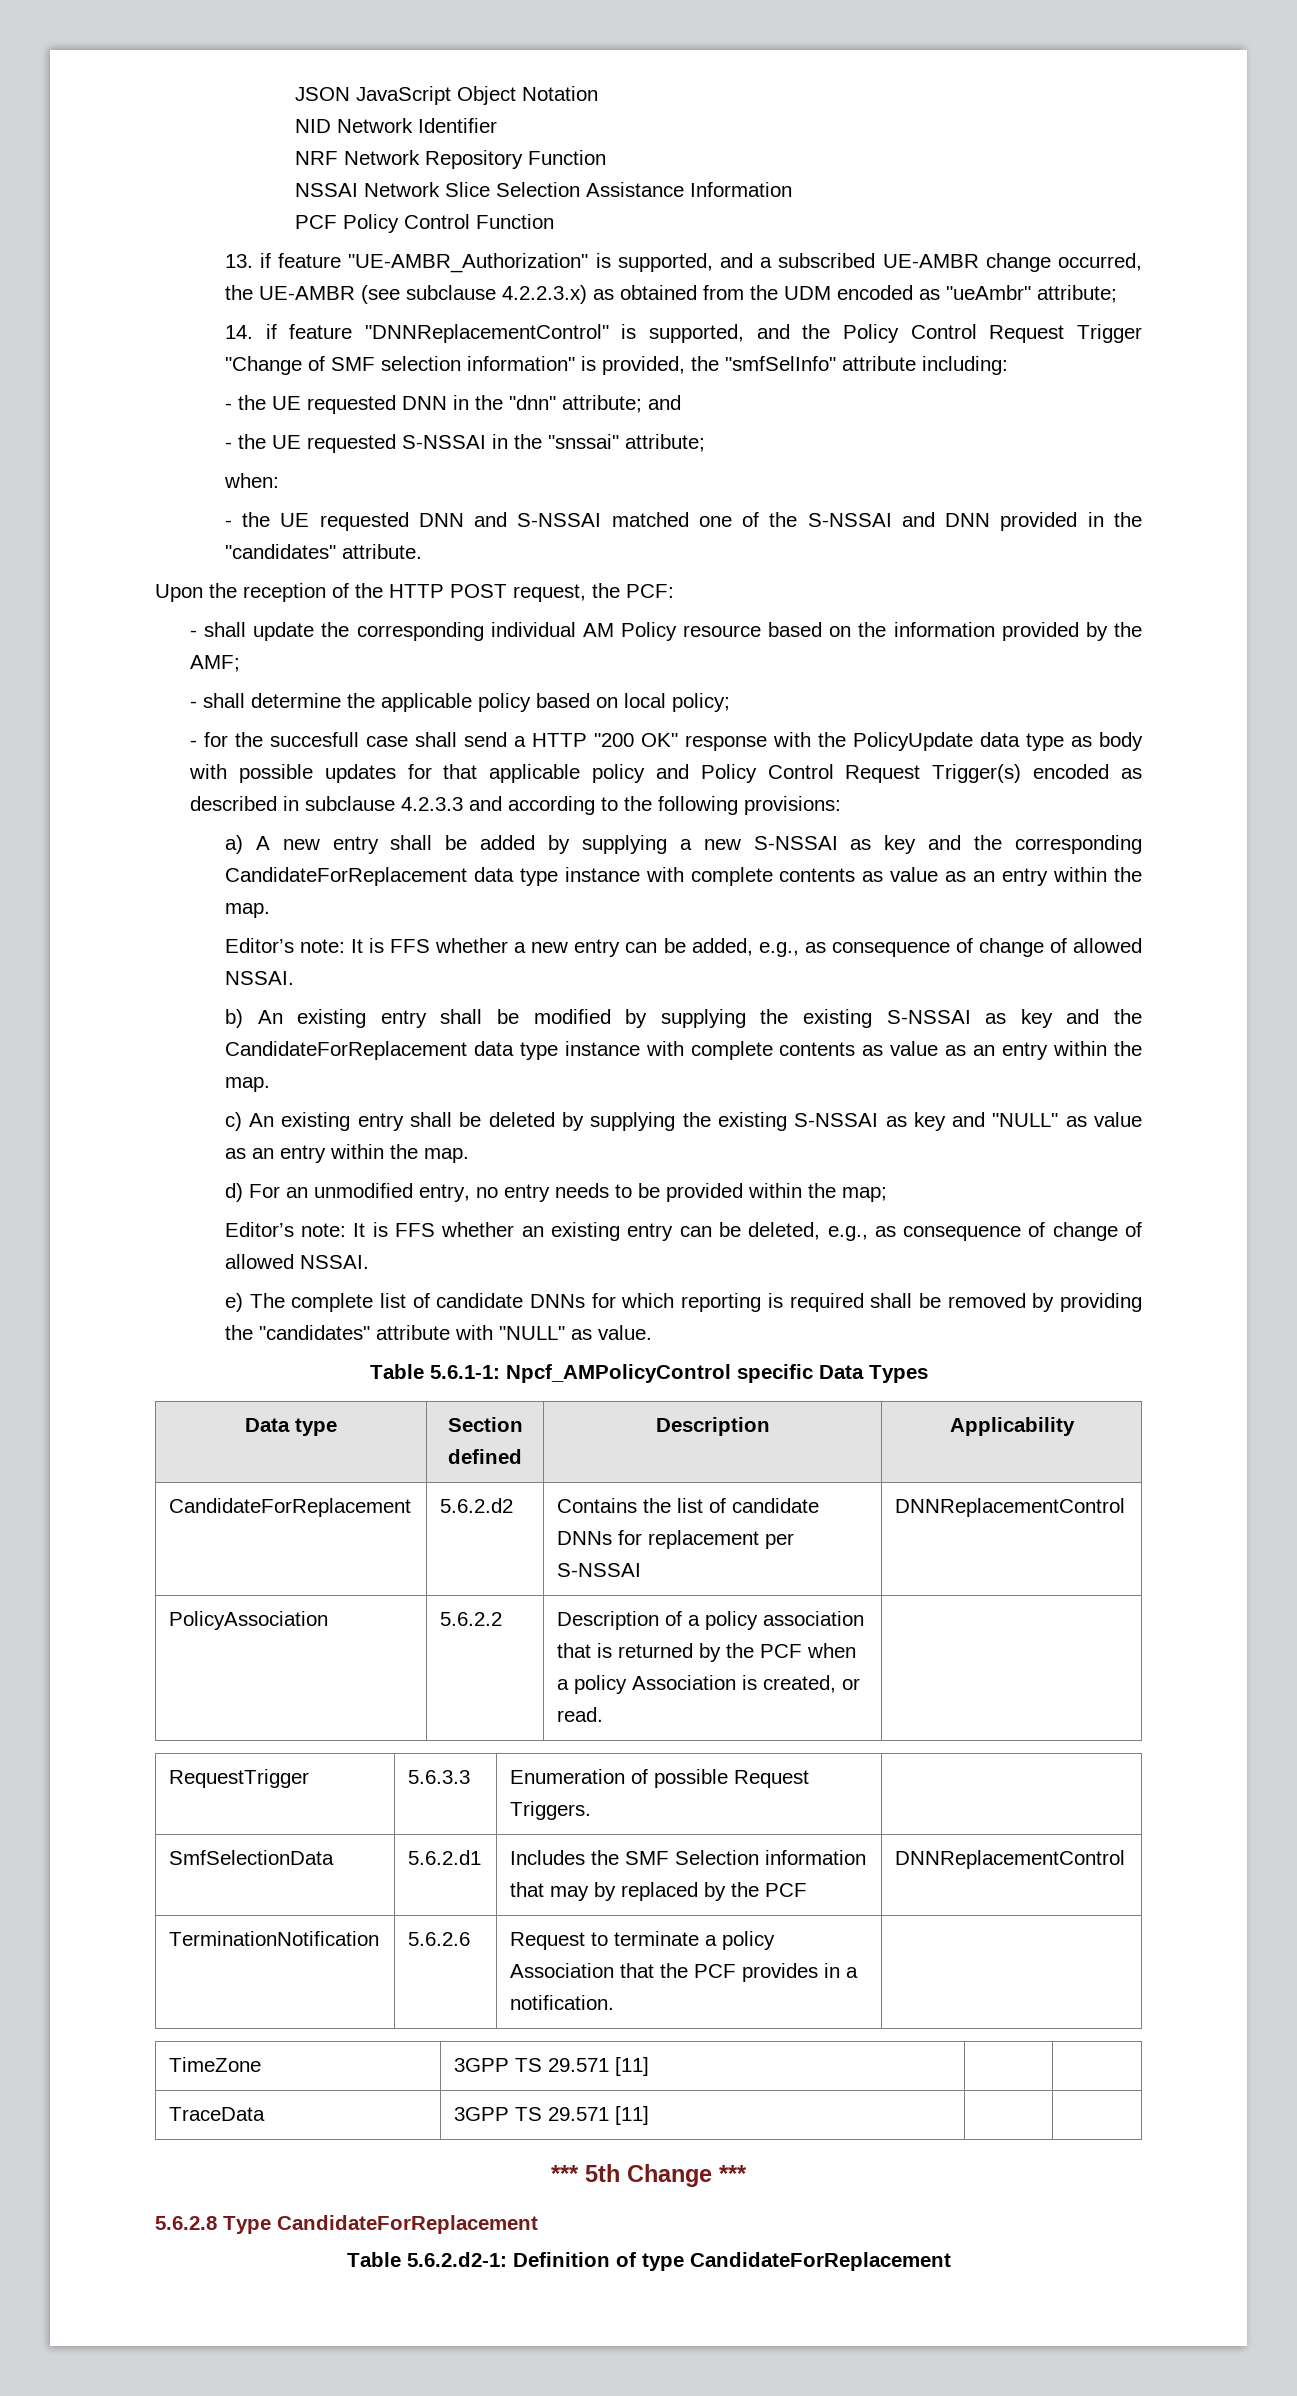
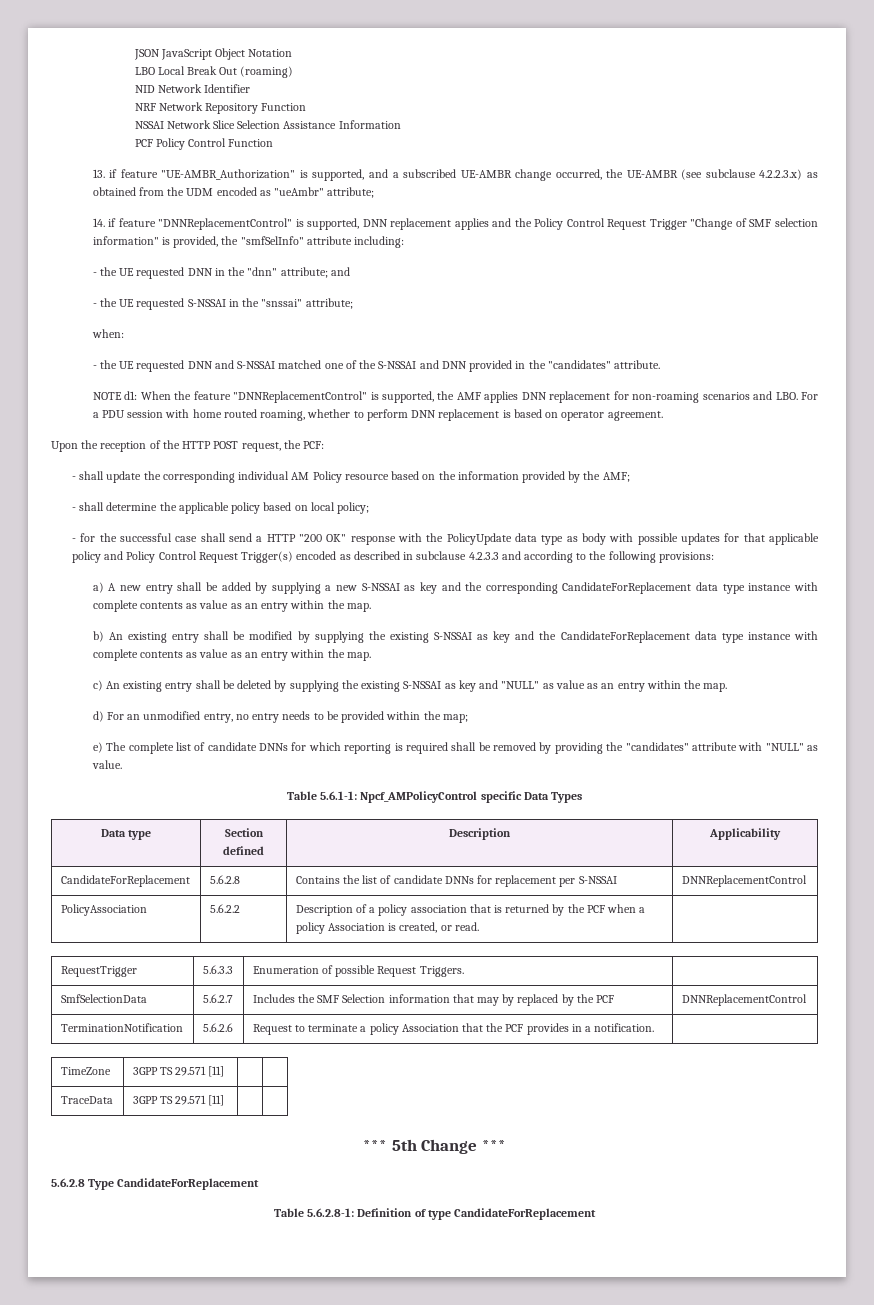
+ LBO Local Break Out (roaming)
- 14. if feature "DNNReplacementControl" is supported, and the Policy Control Request Trigger "Change of SMF selection information" is provided, the "smfSelInfo" attribute including:
+ 14. if feature "DNNReplacementControl" is supported, DNN replacement applies and the Policy Control Request Trigger "Change of SMF selection information" is provided, the "smfSelInfo" attribute including:
+ NOTE d1: When the feature "DNNReplacementControl" is supported, the AMF applies DNN replacement for non-roaming scenarios and LBO. For a PDU session with home routed roaming, whether to perform DNN replacement is based on operator agreement.
- - for the succesfull case shall send a HTTP "200 OK" response with the PolicyUpdate data type as body with possible updates for that applicable policy and Policy Control Request Trigger(s) encoded as described in subclause 4.2.3.3 and according to the following provisions:
+ - for the successful case shall send a HTTP "200 OK" response with the PolicyUpdate data type as body with possible updates for that applicable policy and Policy Control Request Trigger(s) encoded as described in subclause 4.2.3.3 and according to the following provisions:
- Editor’s note: It is FFS whether a new entry can be added, e.g., as consequence of change of allowed NSSAI.
- Editor’s note: It is FFS whether an existing entry can be deleted, e.g., as consequence of change of allowed NSSAI.
- CandidateForReplacement | 5.6.2.d2 | Contains the list of candidate DNNs for replacement per S-NSSAI | DNNReplacementControl
+ CandidateForReplacement | 5.6.2.8 | Contains the list of candidate DNNs for replacement per S-NSSAI | DNNReplacementControl
- SmfSelectionData | 5.6.2.d1 | Includes the SMF Selection information that may by replaced by the PCF | DNNReplacementControl
+ SmfSelectionData | 5.6.2.7 | Includes the SMF Selection information that may by replaced by the PCF | DNNReplacementControl
- Table 5.6.2.d2-1: Definition of type CandidateForReplacement
+ Table 5.6.2.8-1: Definition of type CandidateForReplacement

